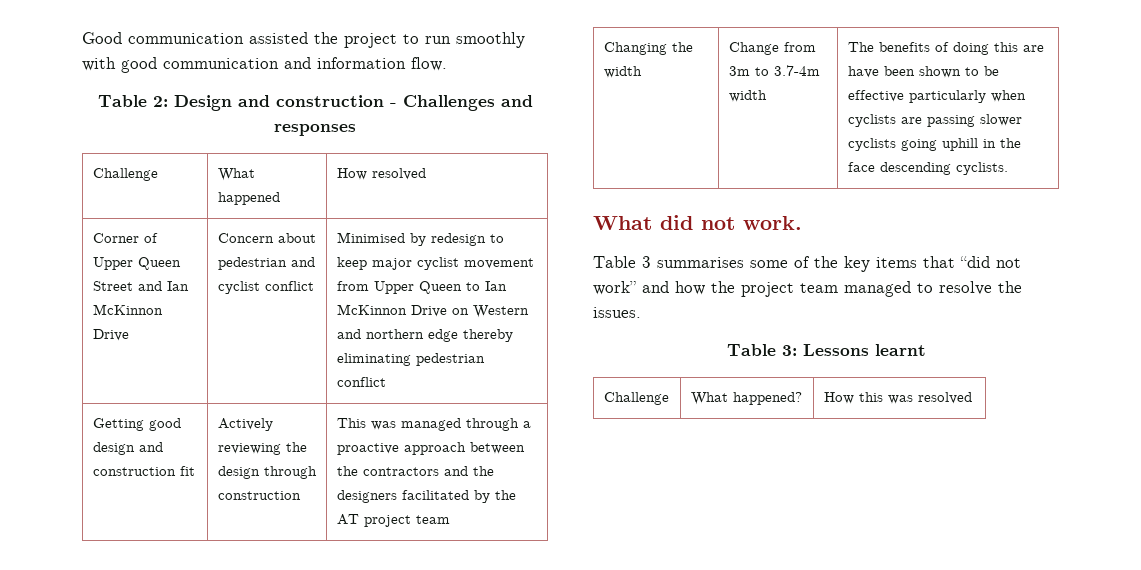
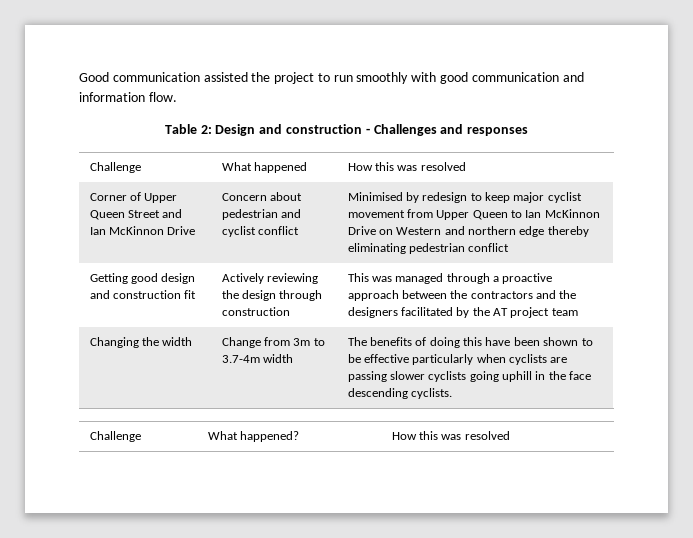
- Challenge | What happened | How resolved
+ Challenge | What happened | How this was resolved
- Changing the width | Change from 3m to 3.7-4m width | The benefits of doing this are have been shown to be effective particularly when cyclists are passing slower cyclists going uphill in the face descending cyclists.
+ Changing the width | Change from 3m to 3.7-4m width | The benefits of doing this have been shown to be effective particularly when cyclists are passing slower cyclists going uphill in the face descending cyclists.
- What did not work.
- Table 3 summarises some of the key items that “did not work” and how the project team managed to resolve the issues.
- Table 3: Lessons learnt

